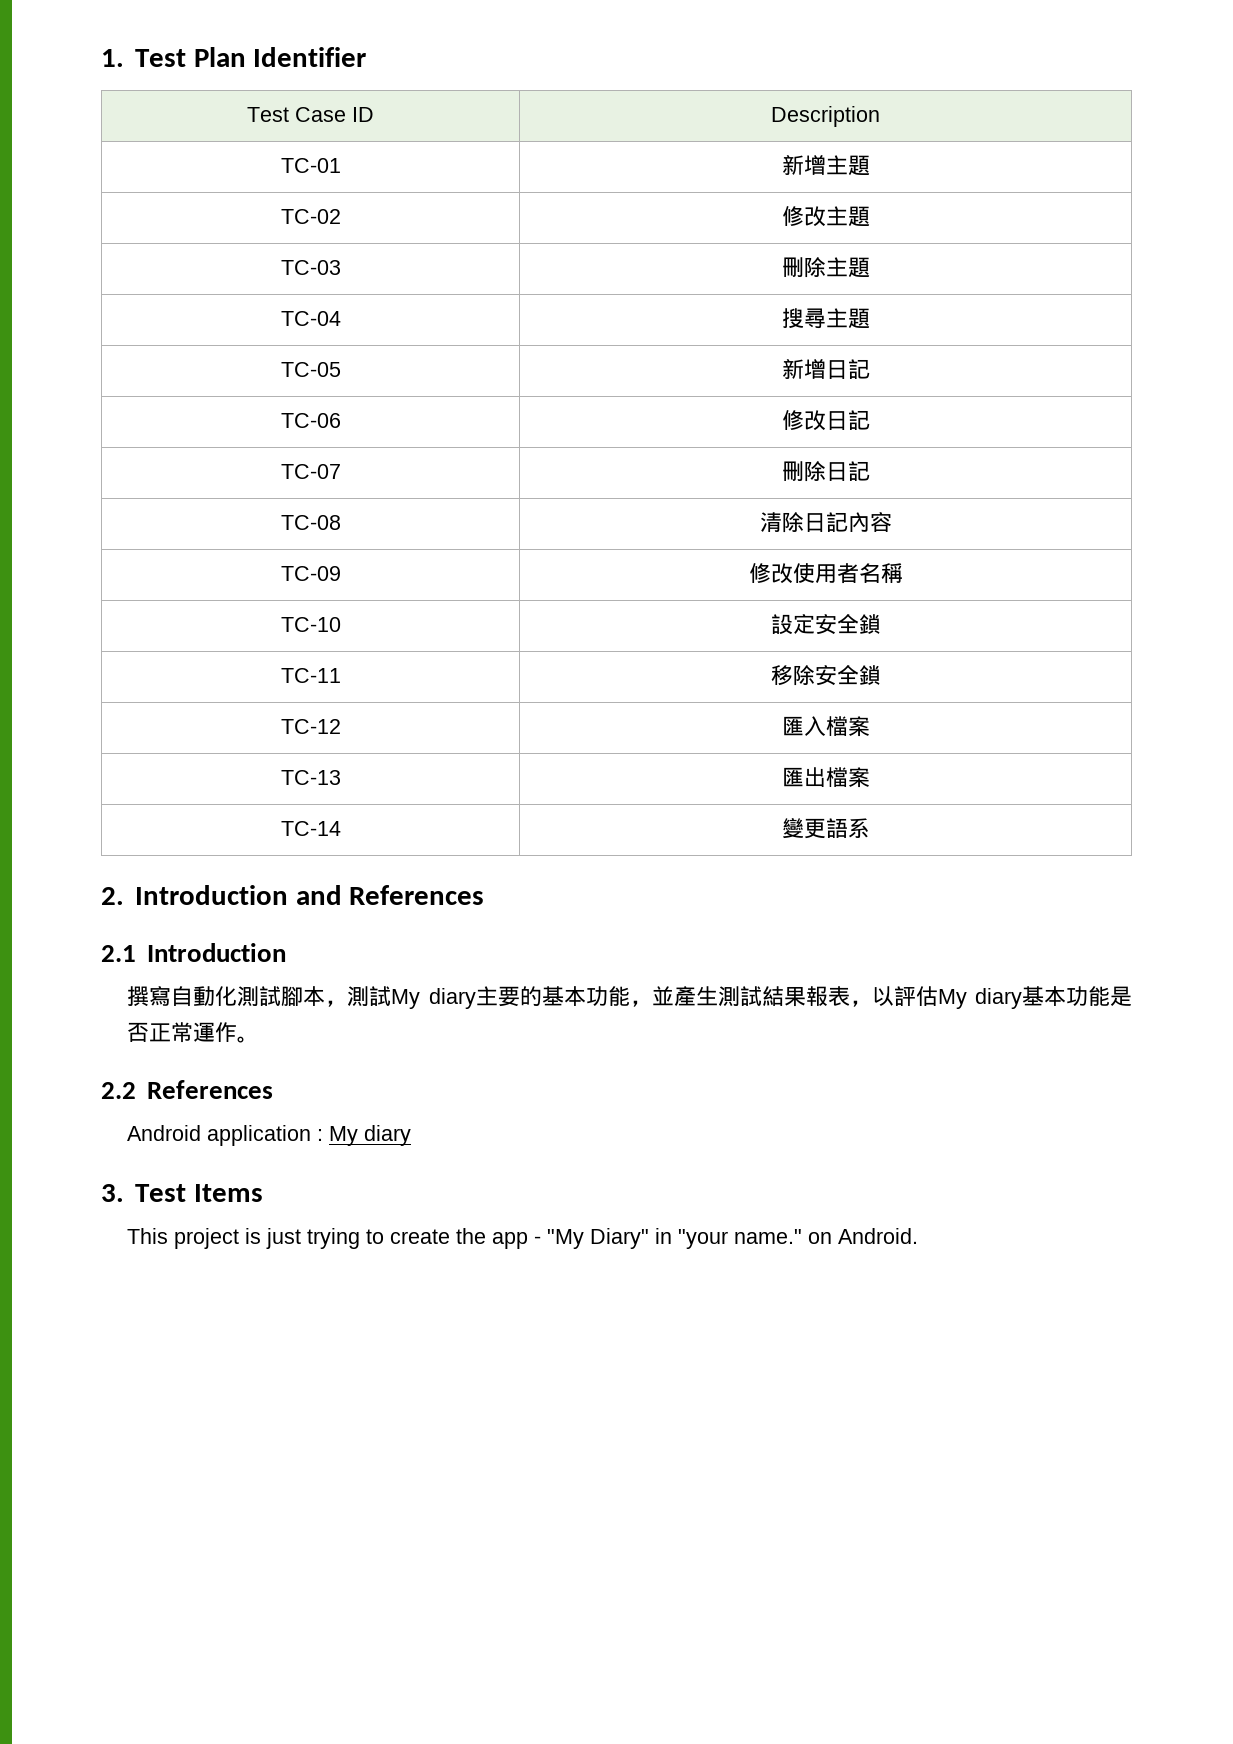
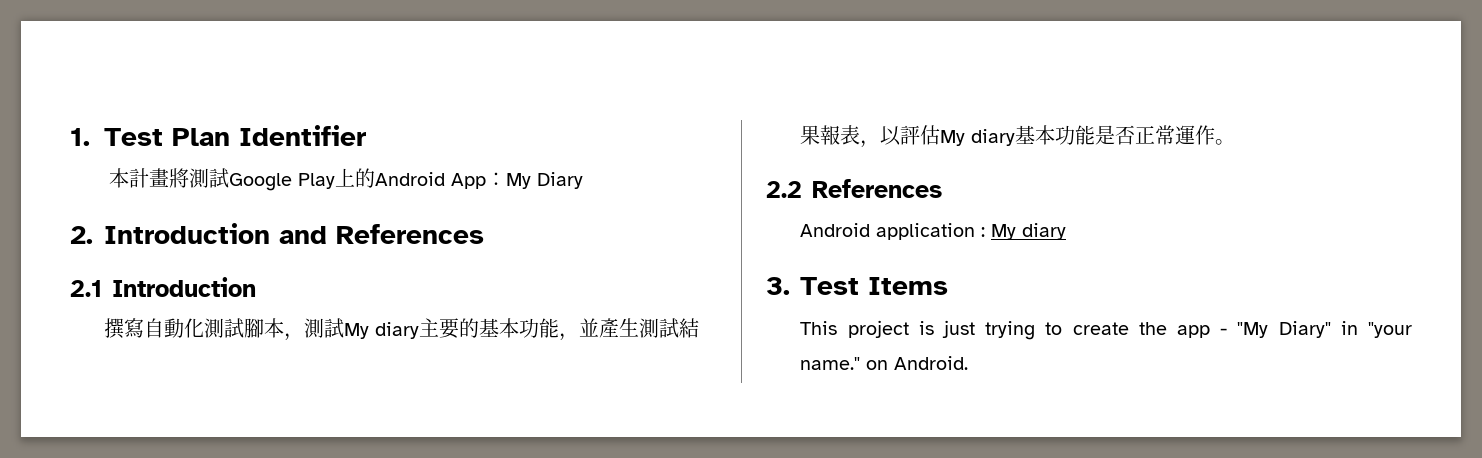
- Test Case ID | Description
- TC-01 | 新增主題
- TC-02 | 修改主題
- TC-03 | 刪除主題
- TC-04 | 搜尋主題
- TC-05 | 新增日記
- TC-06 | 修改日記
- TC-07 | 刪除日記
- TC-08 | 清除日記內容
- TC-09 | 修改使用者名稱
- TC-10 | 設定安全鎖
- TC-11 | 移除安全鎖
- TC-12 | 匯入檔案
- TC-13 | 匯出檔案
- TC-14 | 變更語系
+ 本計畫將測試Google Play上的Android App：My Diary

